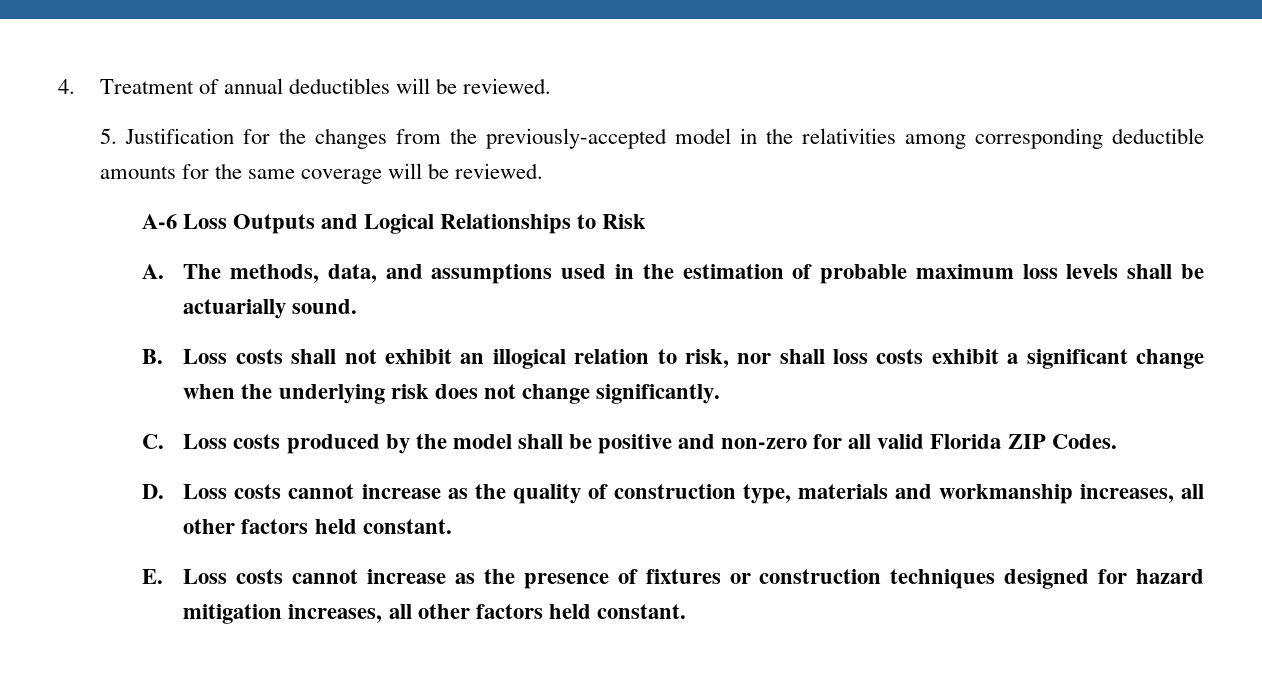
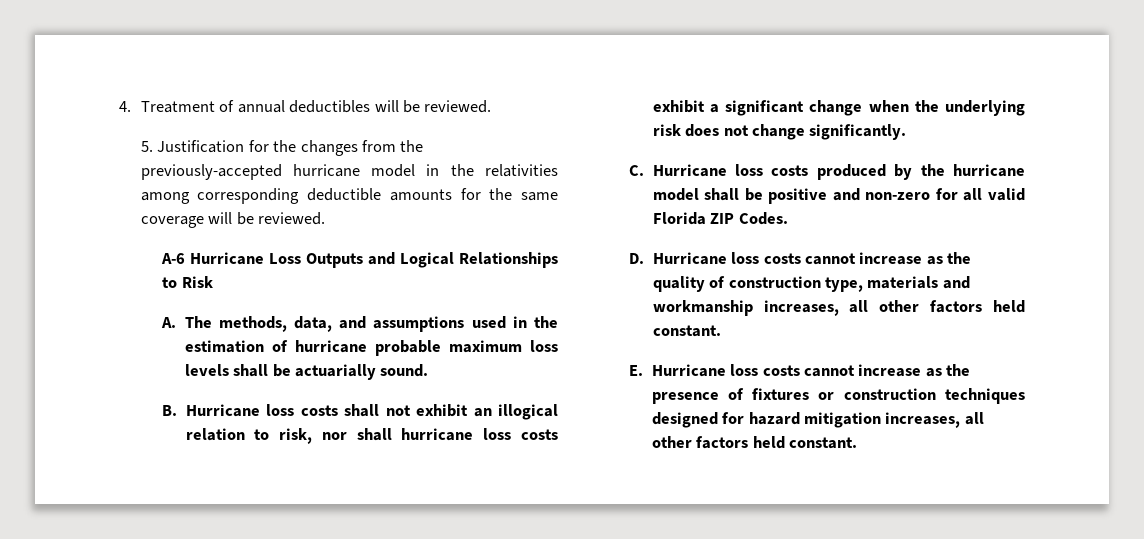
- 5. Justification for the changes from the previously-accepted model in the relativities among corresponding deductible amounts for the same coverage will be reviewed.
+ 5. Justification for the changes from the previously-accepted hurricane model in the relativities among corresponding deductible amounts for the same coverage will be reviewed.
- A-6 Loss Outputs and Logical Relationships to Risk
+ A-6 Hurricane Loss Outputs and Logical Relationships to Risk
- A. The methods, data, and assumptions used in the estimation of probable maximum loss levels shall be actuarially sound.
+ A. The methods, data, and assumptions used in the estimation of hurricane probable maximum loss levels shall be actuarially sound.
- B. Loss costs shall not exhibit an illogical relation to risk, nor shall loss costs exhibit a significant change when the underlying risk does not change significantly.
+ B. Hurricane loss costs shall not exhibit an illogical relation to risk, nor shall hurricane loss costs exhibit a significant change when the underlying risk does not change significantly.
- C. Loss costs produced by the model shall be positive and non-zero for all valid Florida ZIP Codes.
+ C. Hurricane loss costs produced by the hurricane model shall be positive and non-zero for all valid Florida ZIP Codes.
- D. Loss costs cannot increase as the quality of construction type, materials and workmanship increases, all other factors held constant.
+ D. Hurricane loss costs cannot increase as the quality of construction type, materials and workmanship increases, all other factors held constant.
- E. Loss costs cannot increase as the presence of fixtures or construction techniques designed for hazard mitigation increases, all other factors held constant.
+ E. Hurricane loss costs cannot increase as the presence of fixtures or construction techniques designed for hazard mitigation increases, all other factors held constant.

